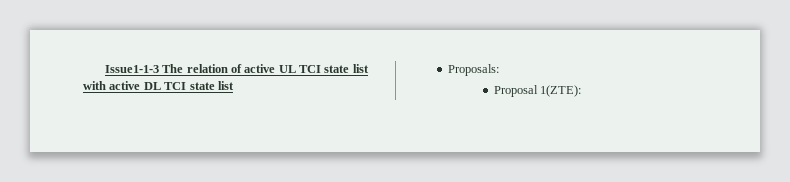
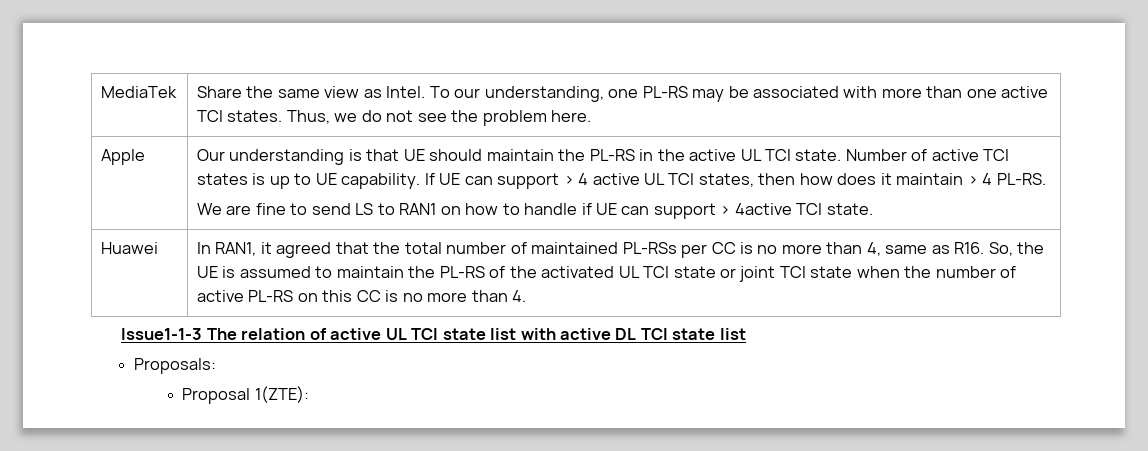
+ MediaTek | Share the same view as Intel. To our understanding, one PL-RS may be associated with more than one active TCI states. Thus, we do not see the problem here.
+ Apple | Our understanding is that UE should maintain the PL-RS in the active UL TCI state. Number of active TCI states is up to UE capability. If UE can support > 4 active UL TCI states, then how does it maintain > 4 PL-RS.
+ We are fine to send LS to RAN1 on how to handle if UE can support > 4active TCI state.
+ Huawei | In RAN1, it agreed that the total number of maintained PL-RSs per CC is no more than 4, same as R16. So, the UE is assumed to maintain the PL-RS of the activated UL TCI state or joint TCI state when the number of active PL-RS on this CC is no more than 4.

